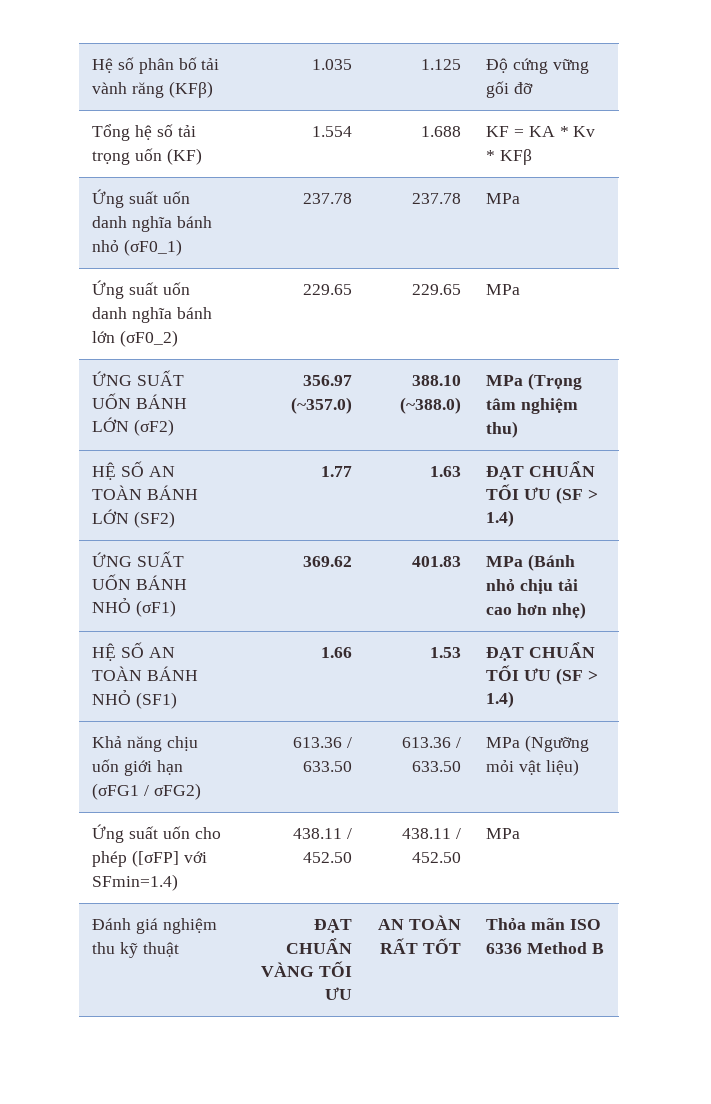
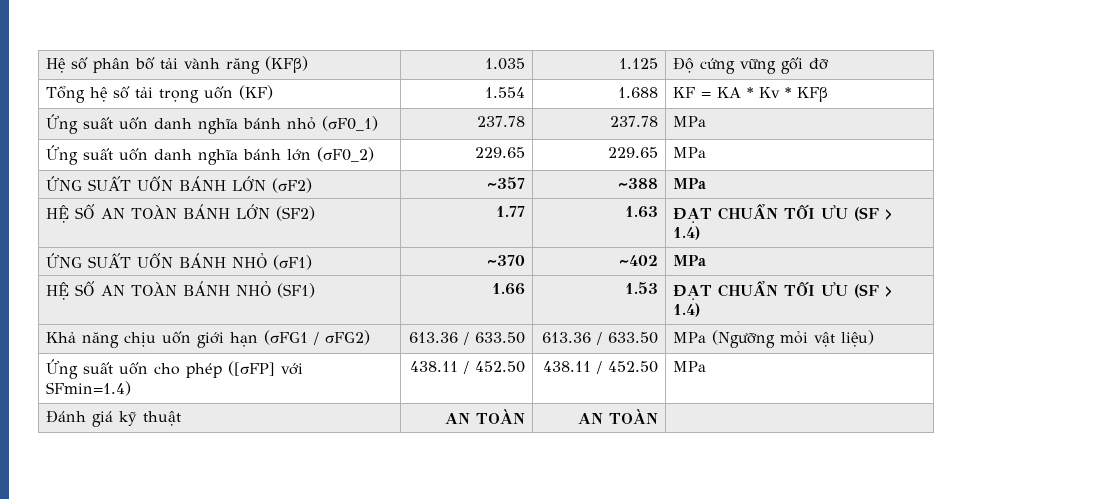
- ỨNG SUẤT UỐN BÁNH LỚN (σF2) | 356.97 (~357.0) | 388.10 (~388.0) | MPa (Trọng tâm nghiệm thu)
+ ỨNG SUẤT UỐN BÁNH LỚN (σF2) | ~357 | ~388 | MPa
- ỨNG SUẤT UỐN BÁNH NHỎ (σF1) | 369.62 | 401.83 | MPa (Bánh nhỏ chịu tải cao hơn nhẹ)
+ ỨNG SUẤT UỐN BÁNH NHỎ (σF1) | ~370 | ~402 | MPa
- Đánh giá nghiệm thu kỹ thuật | ĐẠT CHUẨN VÀNG TỐI ƯU | AN TOÀN RẤT TỐT | Thỏa mãn ISO 6336 Method B
+ Đánh giá kỹ thuật | AN TOÀN | AN TOÀN |

